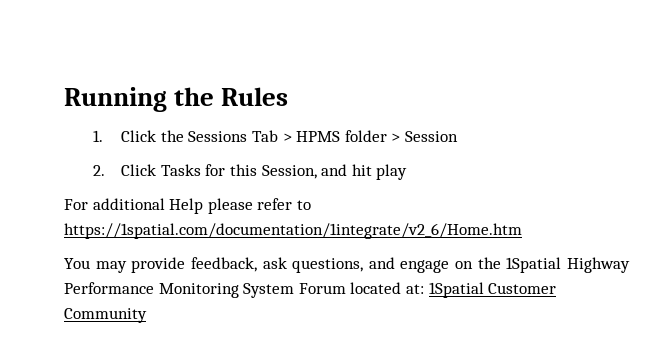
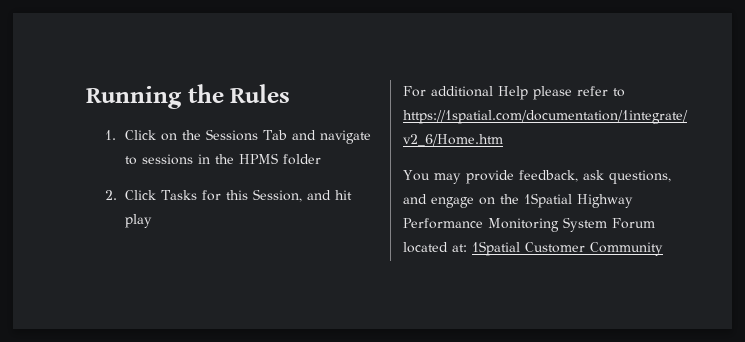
- 1. Click the Sessions Tab > HPMS folder > Session
+ 1. Click on the Sessions Tab and navigate to sessions in the HPMS folder

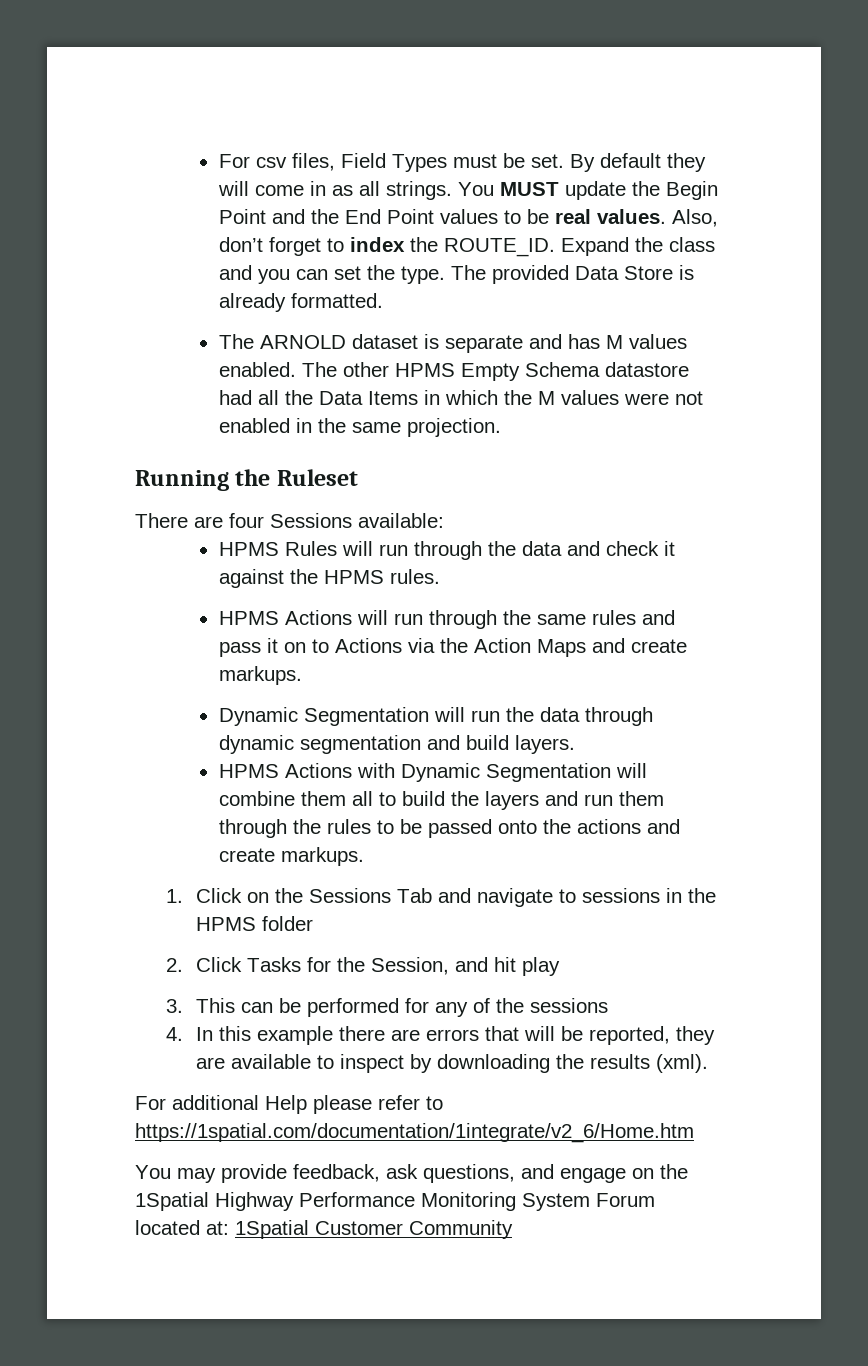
- Running the Rules
+ For csv files, Field Types must be set. By default they will come in as all strings. You MUST update the Begin Point and the End Point values to be real values. Also, don’t forget to index the ROUTE_ID. Expand the class and you can set the type. The provided Data Store is already formatted.
+ The ARNOLD dataset is separate and has M values enabled. The other HPMS Empty Schema datastore had all the Data Items in which the M values were not enabled in the same projection.
+ Running the Ruleset
+ There are four Sessions available:
+ HPMS Rules will run through the data and check it against the HPMS rules.
+ HPMS Actions will run through the same rules and pass it on to Actions via the Action Maps and create markups.
+ Dynamic Segmentation will run the data through dynamic segmentation and build layers.
+ HPMS Actions with Dynamic Segmentation will combine them all to build the layers and run them through the rules to be passed onto the actions and create markups.
- 2. Click Tasks for this Session, and hit play
+ 2. Click Tasks for the Session, and hit play
+ 3. This can be performed for any of the sessions
+ 4. In this example there are errors that will be reported, they are available to inspect by downloading the results (xml).

